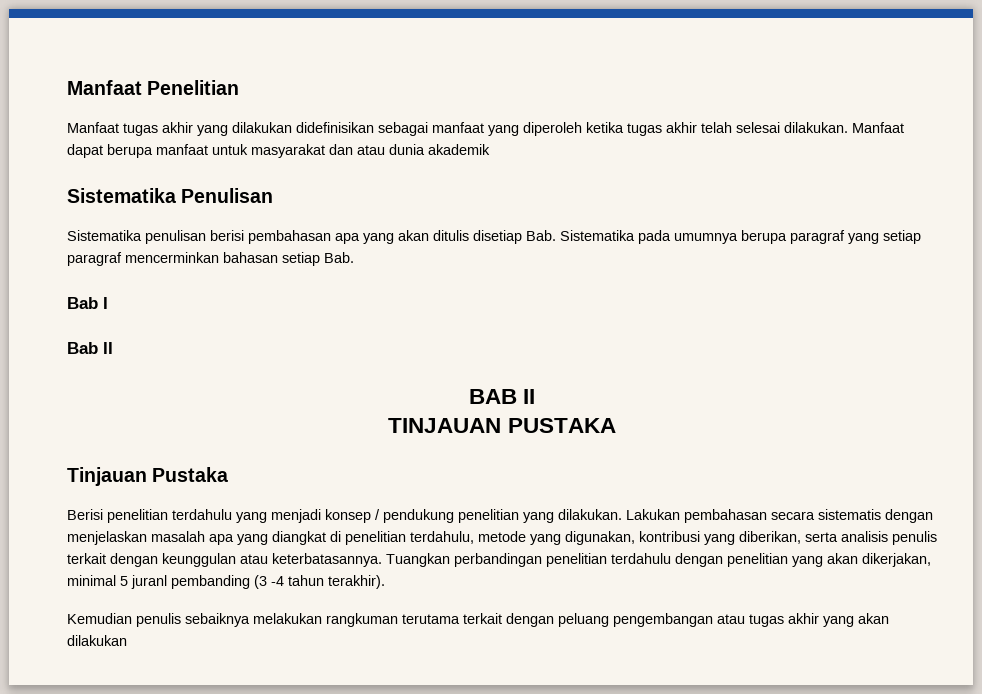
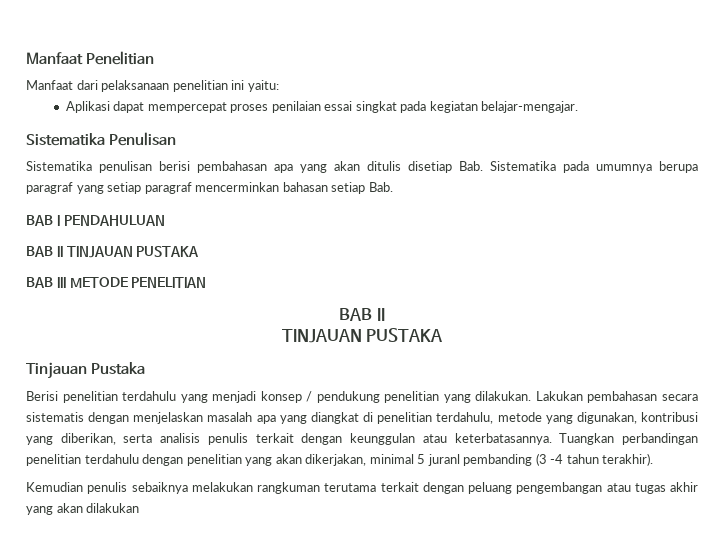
- Manfaat tugas akhir yang dilakukan didefinisikan sebagai manfaat yang diperoleh ketika tugas akhir telah selesai dilakukan. Manfaat dapat berupa manfaat untuk masyarakat dan atau dunia akademik
+ Manfaat dari pelaksanaan penelitian ini yaitu:
+ Aplikasi dapat mempercepat proses penilaian essai singkat pada kegiatan belajar-mengajar.
- Bab I
- Bab II
+ BAB I PENDAHULUAN
+ BAB II TINJAUAN PUSTAKA
+ BAB III METODE PENELITIAN

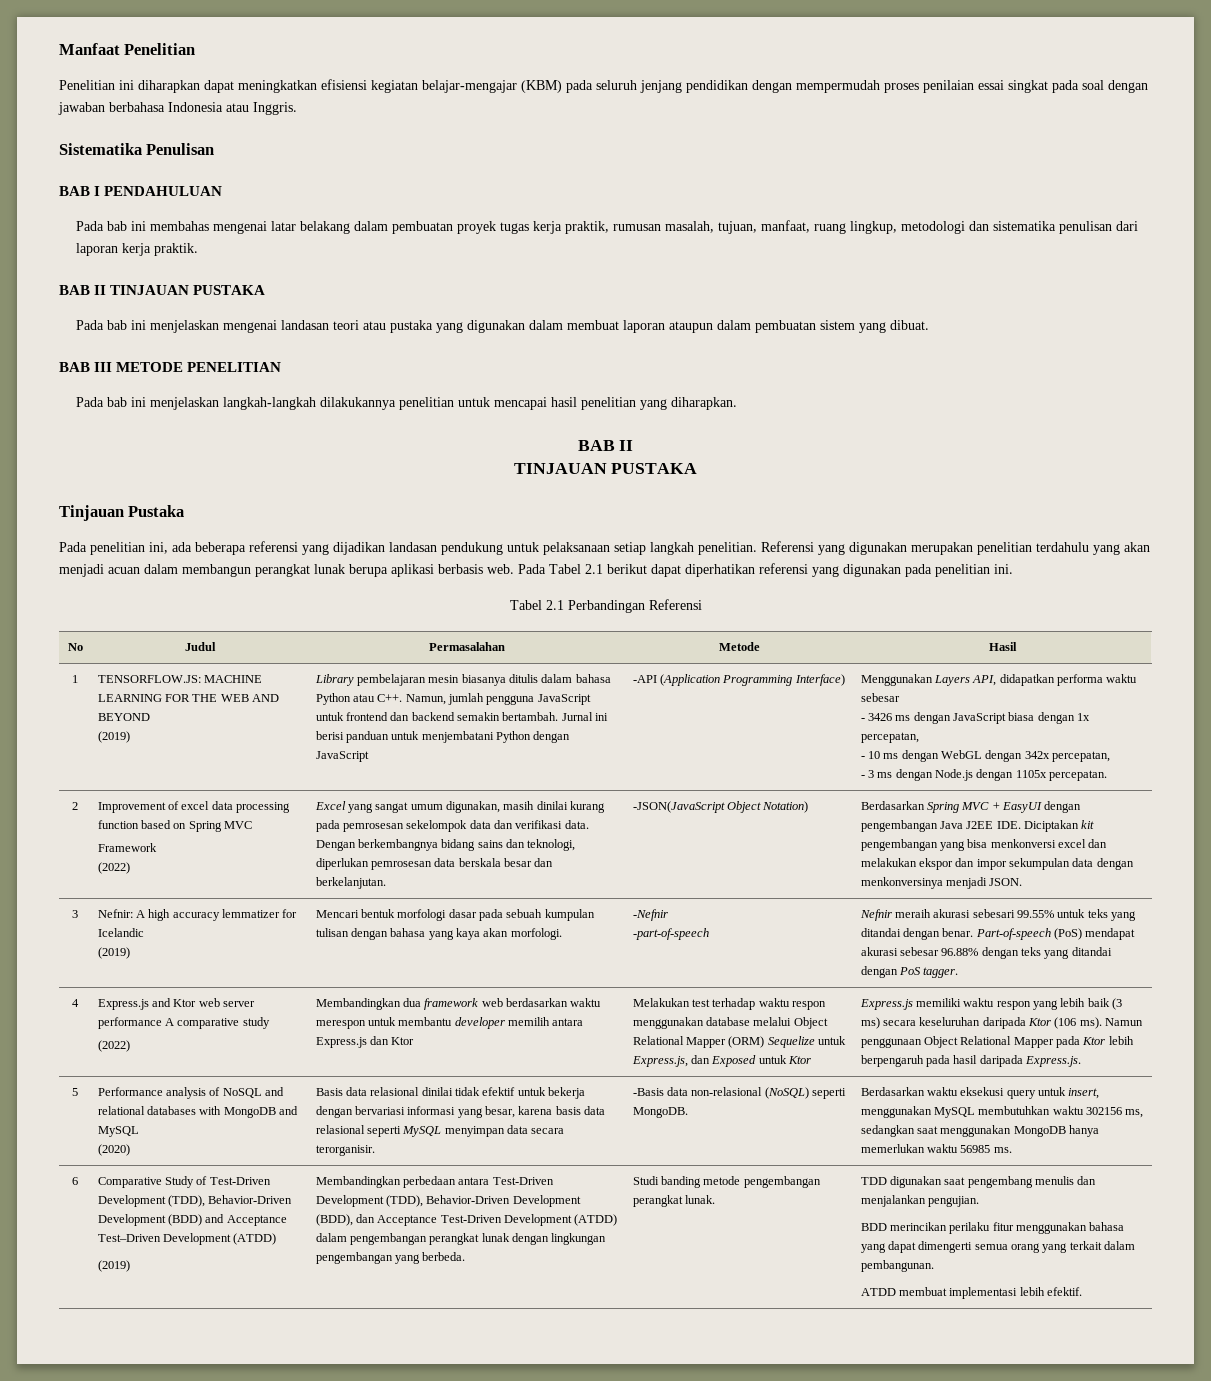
- Manfaat dari pelaksanaan penelitian ini yaitu:
- Aplikasi dapat mempercepat proses penilaian essai singkat pada kegiatan belajar-mengajar.
+ Penelitian ini diharapkan dapat meningkatkan efisiensi kegiatan belajar-mengajar (KBM) pada seluruh jenjang pendidikan dengan mempermudah proses penilaian essai singkat pada soal dengan jawaban berbahasa Indonesia atau Inggris.
  Sistematika Penulisan
- Sistematika penulisan berisi pembahasan apa yang akan ditulis disetiap Bab. Sistematika pada umumnya berupa paragraf yang setiap paragraf mencerminkan bahasan setiap Bab.
  BAB I PENDAHULUAN
+ Pada bab ini membahas mengenai latar belakang dalam pembuatan proyek tugas kerja praktik, rumusan masalah, tujuan, manfaat, ruang lingkup, metodologi dan sistematika penulisan dari laporan kerja praktik.
  BAB II TINJAUAN PUSTAKA
+ Pada bab ini menjelaskan mengenai landasan teori atau pustaka yang digunakan dalam membuat laporan ataupun dalam pembuatan sistem yang dibuat.
  BAB III METODE PENELITIAN
+ Pada bab ini menjelaskan langkah-langkah dilakukannya penelitian untuk mencapai hasil penelitian yang diharapkan.
- Berisi penelitian terdahulu yang menjadi konsep / pendukung penelitian yang dilakukan. Lakukan pembahasan secara sistematis dengan menjelaskan masalah apa yang diangkat di penelitian terdahulu, metode yang digunakan, kontribusi yang diberikan, serta analisis penulis terkait dengan keunggulan atau keterbatasannya. Tuangkan perbandingan penelitian terdahulu dengan penelitian yang akan dikerjakan, minimal 5 juranl pembanding (3 -4 tahun terakhir).
- Kemudian penulis sebaiknya melakukan rangkuman terutama terkait dengan peluang pengembangan atau tugas akhir yang akan dilakukan
+ Pada penelitian ini, ada beberapa referensi yang dijadikan landasan pendukung untuk pelaksanaan setiap langkah penelitian. Referensi yang digunakan merupakan penelitian terdahulu yang akan menjadi acuan dalam membangun perangkat lunak berupa aplikasi berbasis web. Pada Tabel 2.1 berikut dapat diperhatikan referensi yang digunakan pada penelitian ini.
+ Tabel 2.1 Perbandingan Referensi
+ No | Judul | Permasalahan | Metode | Hasil
+ 1 | TENSORFLOW.JS: MACHINE LEARNING FOR THE WEB AND BEYOND
+ (2019) | Library pembelajaran mesin biasanya ditulis dalam bahasa Python atau C++. Namun, jumlah pengguna JavaScript untuk frontend dan backend semakin bertambah. Jurnal ini berisi panduan untuk menjembatani Python dengan JavaScript | -API (Application Programming Interface) | Menggunakan Layers API, didapatkan performa waktu sebesar
+ - 3426 ms dengan JavaScript biasa dengan 1x percepatan,
+ - 10 ms dengan WebGL dengan 342x percepatan,
+ - 3 ms dengan Node.js dengan 1105x percepatan.
+ 2 | Improvement of excel data processing function based on Spring MVC
+ Framework
+ (2022) | Excel yang sangat umum digunakan, masih dinilai kurang pada pemrosesan sekelompok data dan verifikasi data. Dengan berkembangnya bidang sains dan teknologi, diperlukan pemrosesan data berskala besar dan berkelanjutan. | -JSON(JavaScript Object Notation) | Berdasarkan Spring MVC + EasyUI dengan pengembangan Java J2EE IDE. Diciptakan kit pengembangan yang bisa menkonversi excel dan melakukan ekspor dan impor sekumpulan data dengan menkonversinya menjadi JSON.
+ 3 | Nefnir: A high accuracy lemmatizer for Icelandic
+ (2019) | Mencari bentuk morfologi dasar pada sebuah kumpulan tulisan dengan bahasa yang kaya akan morfologi. | -Nefnir
+ -part-of-speech | Nefnir meraih akurasi sebesari 99.55% untuk teks yang ditandai dengan benar. Part-of-speech (PoS) mendapat akurasi sebesar 96.88% dengan teks yang ditandai dengan PoS tagger.
+ 4 | Express.js and Ktor web server performance A comparative study
+ (2022) | Membandingkan dua framework web berdasarkan waktu merespon untuk membantu developer memilih antara Express.js dan Ktor | Melakukan test terhadap waktu respon menggunakan database melalui Object Relational Mapper (ORM) Sequelize untuk Express.js, dan Exposed untuk Ktor | Express.js memiliki waktu respon yang lebih baik (3 ms) secara keseluruhan daripada Ktor (106 ms). Namun penggunaan Object Relational Mapper pada Ktor lebih berpengaruh pada hasil daripada Express.js.
+ 5 | Performance analysis of NoSQL and relational databases with MongoDB and MySQL
+ (2020) | Basis data relasional dinilai tidak efektif untuk bekerja dengan bervariasi informasi yang besar, karena basis data relasional seperti MySQL menyimpan data secara terorganisir. | -Basis data non-relasional (NoSQL) seperti MongoDB. | Berdasarkan waktu eksekusi query untuk insert, menggunakan MySQL membutuhkan waktu 302156 ms, sedangkan saat menggunakan MongoDB hanya memerlukan waktu 56985 ms.
+ 6 | Comparative Study of Test-Driven Development (TDD), Behavior-Driven Development (BDD) and Acceptance Test–Driven Development (ATDD)
+ (2019) | Membandingkan perbedaan antara Test-Driven Development (TDD), Behavior-Driven Development (BDD), dan Acceptance Test-Driven Development (ATDD) dalam pengembangan perangkat lunak dengan lingkungan pengembangan yang berbeda. | Studi banding metode pengembangan perangkat lunak. | TDD digunakan saat pengembang menulis dan menjalankan pengujian.
+ BDD merincikan perilaku fitur menggunakan bahasa yang dapat dimengerti semua orang yang terkait dalam pembangunan.
+ ATDD membuat implementasi lebih efektif.

